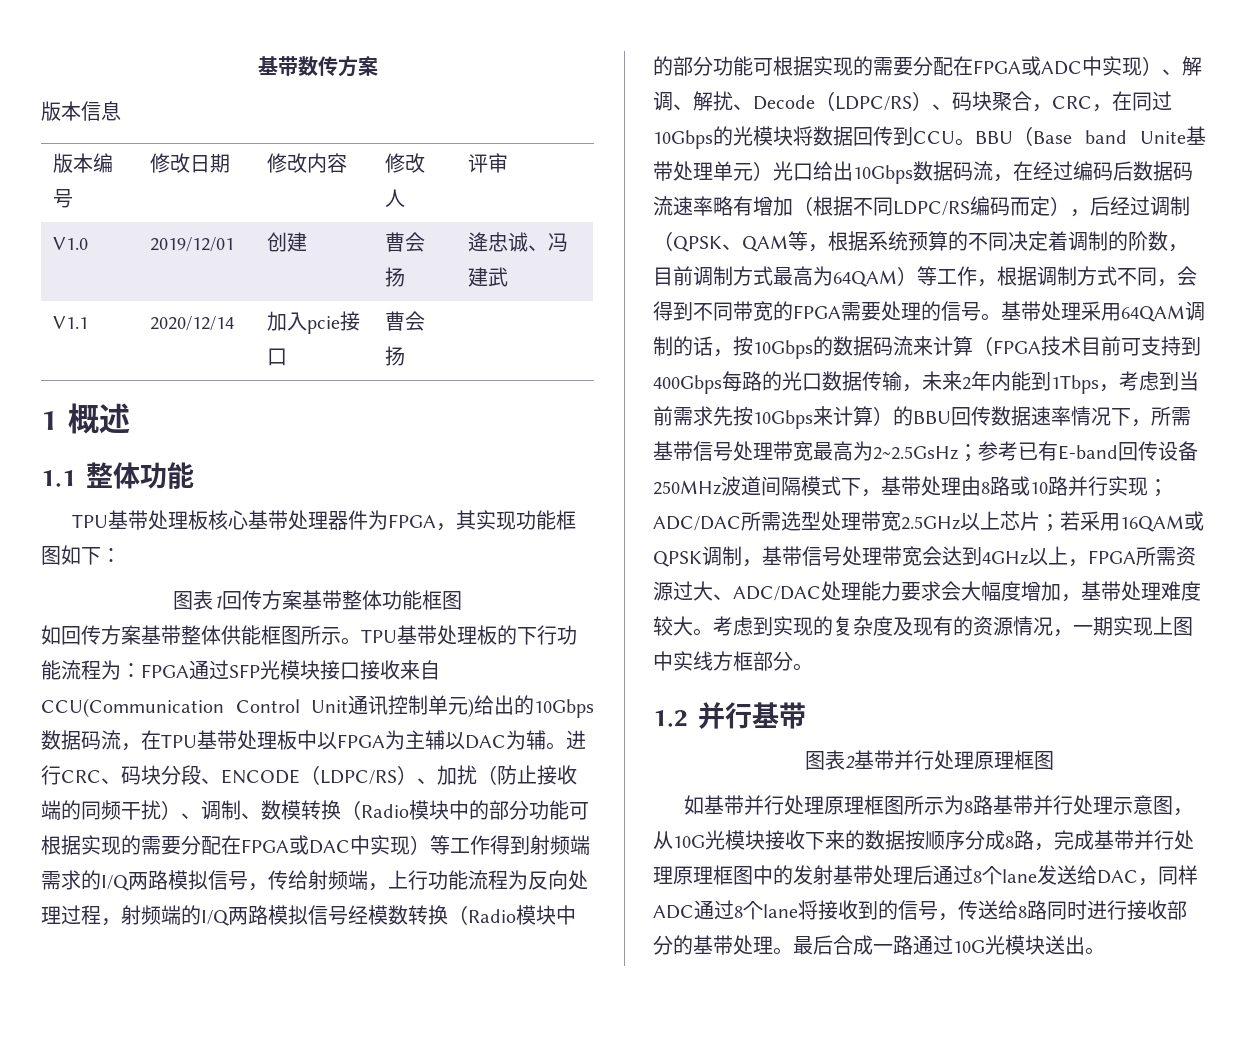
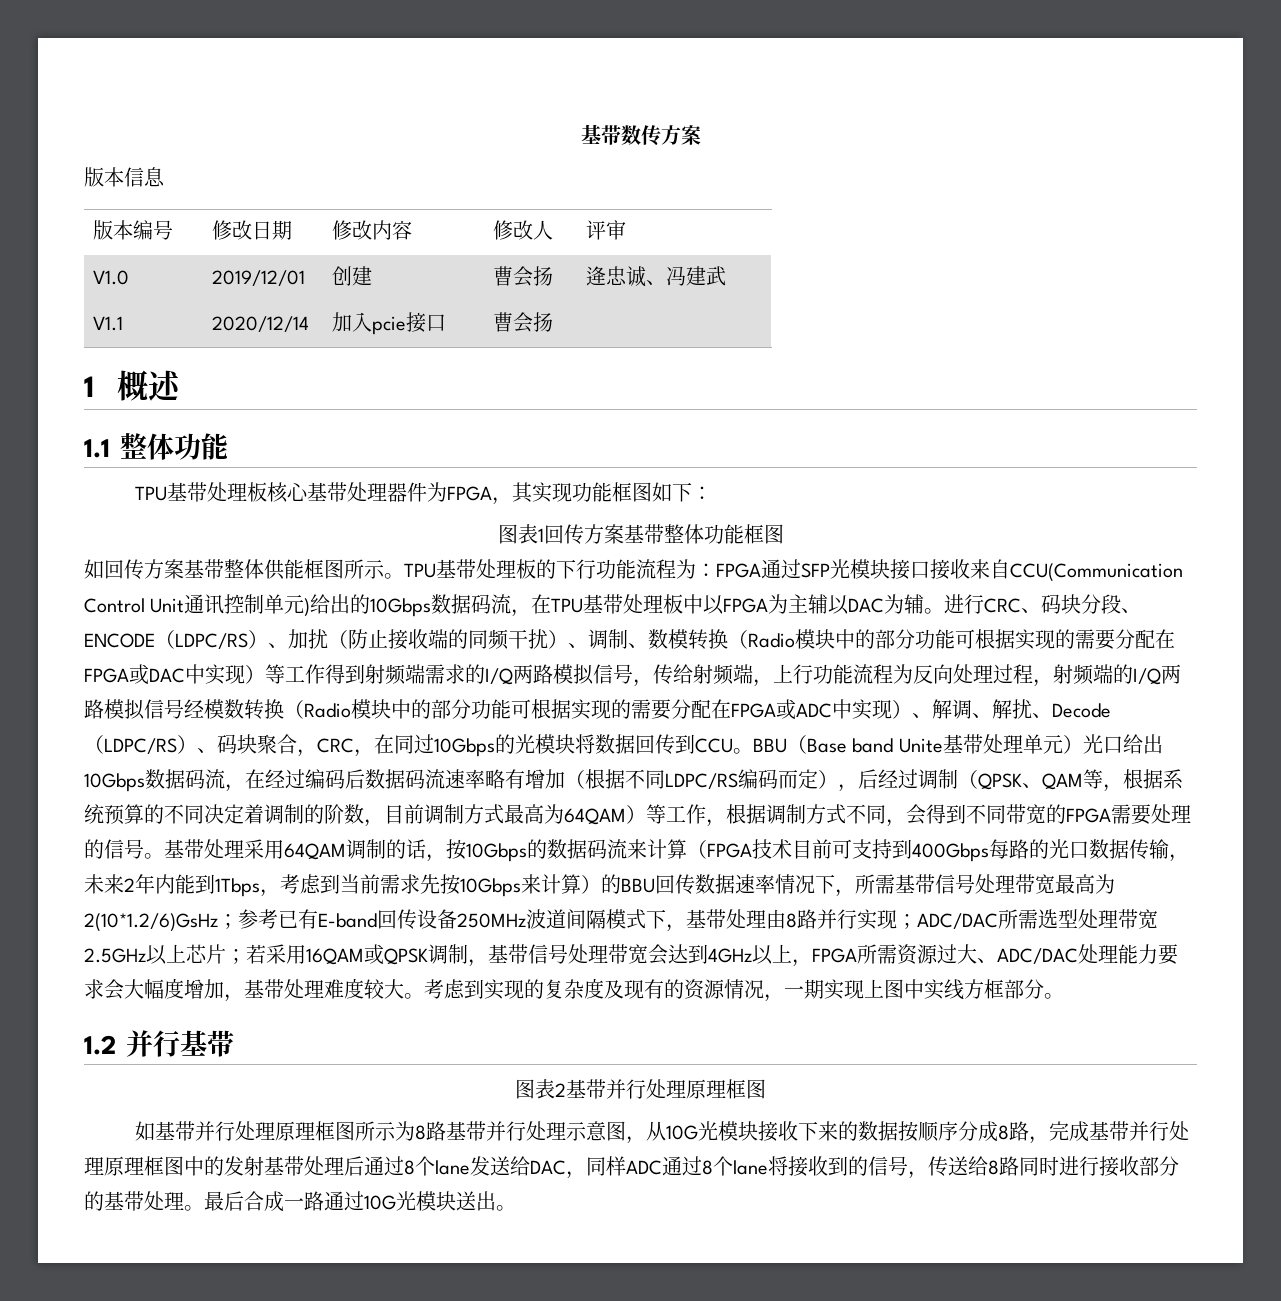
- 基带处理采用64QAM调制的话，按10Gbps的数据码流来计算（FPGA技术目前可支持到400Gbps每路的光口数据传输，未来2年内能到1Tbps，考虑到当前需求先按10Gbps来计算）的BBU回传数据速率情况下，所需基带信号处理带宽最高为2~2.5GsHz；
+ 基带处理采用64QAM调制的话，按10Gbps的数据码流来计算（FPGA技术目前可支持到400Gbps每路的光口数据传输，未来2年内能到1Tbps，考虑到当前需求先按10Gbps来计算）的BBU回传数据速率情况下，所需基带信号处理带宽最高为2(10*1.2/6)GsHz；
- 参考已有E-band回传设备250MHz波道间隔模式下，基带处理由8路或10路并行实现；
+ 参考已有E-band回传设备250MHz波道间隔模式下，基带处理由8路并行实现；

